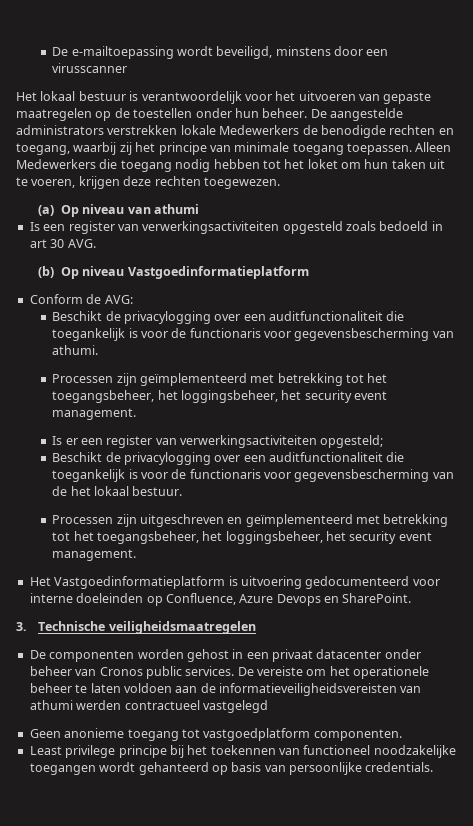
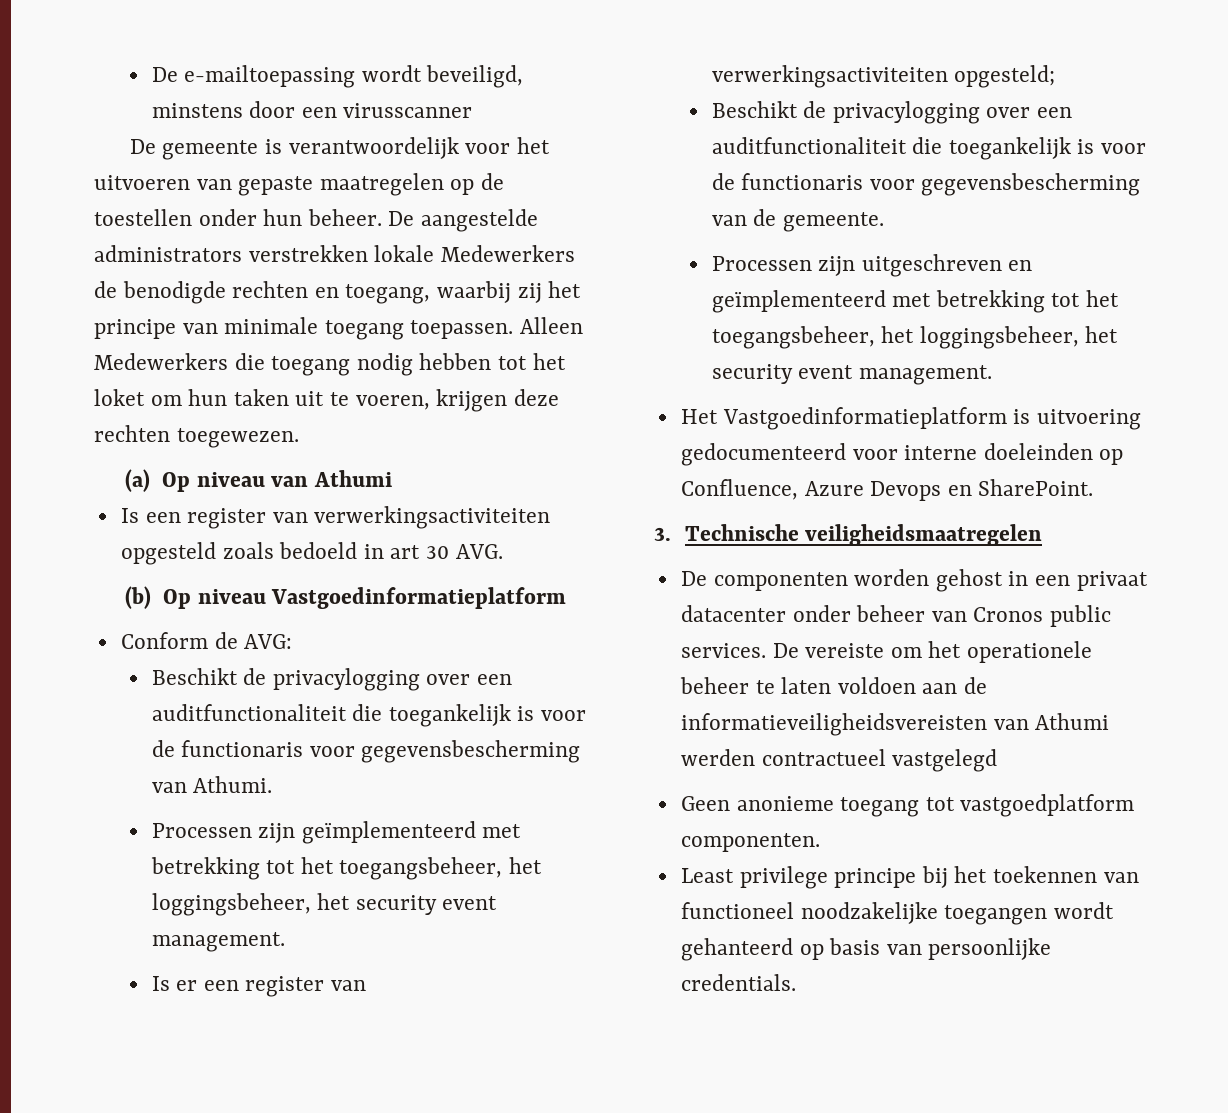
- Het lokaal bestuur is verantwoordelijk voor het uitvoeren van gepaste maatregelen op de toestellen onder hun beheer.
+ De gemeente is verantwoordelijk voor het uitvoeren van gepaste maatregelen op de toestellen onder hun beheer.
- (a) Op niveau van athumi
+ (a) Op niveau van Athumi
- Beschikt de privacylogging over een auditfunctionaliteit die toegankelijk is voor de functionaris voor gegevensbescherming van athumi.
+ Beschikt de privacylogging over een auditfunctionaliteit die toegankelijk is voor de functionaris voor gegevensbescherming van Athumi.
- Beschikt de privacylogging over een auditfunctionaliteit die toegankelijk is voor de functionaris voor gegevensbescherming van de het lokaal bestuur.
+ Beschikt de privacylogging over een auditfunctionaliteit die toegankelijk is voor de functionaris voor gegevensbescherming van de gemeente.
- De vereiste om het operationele beheer te laten voldoen aan de informatieveiligheidsvereisten van athumi werden contractueel vastgelegd
+ De vereiste om het operationele beheer te laten voldoen aan de informatieveiligheidsvereisten van Athumi werden contractueel vastgelegd

